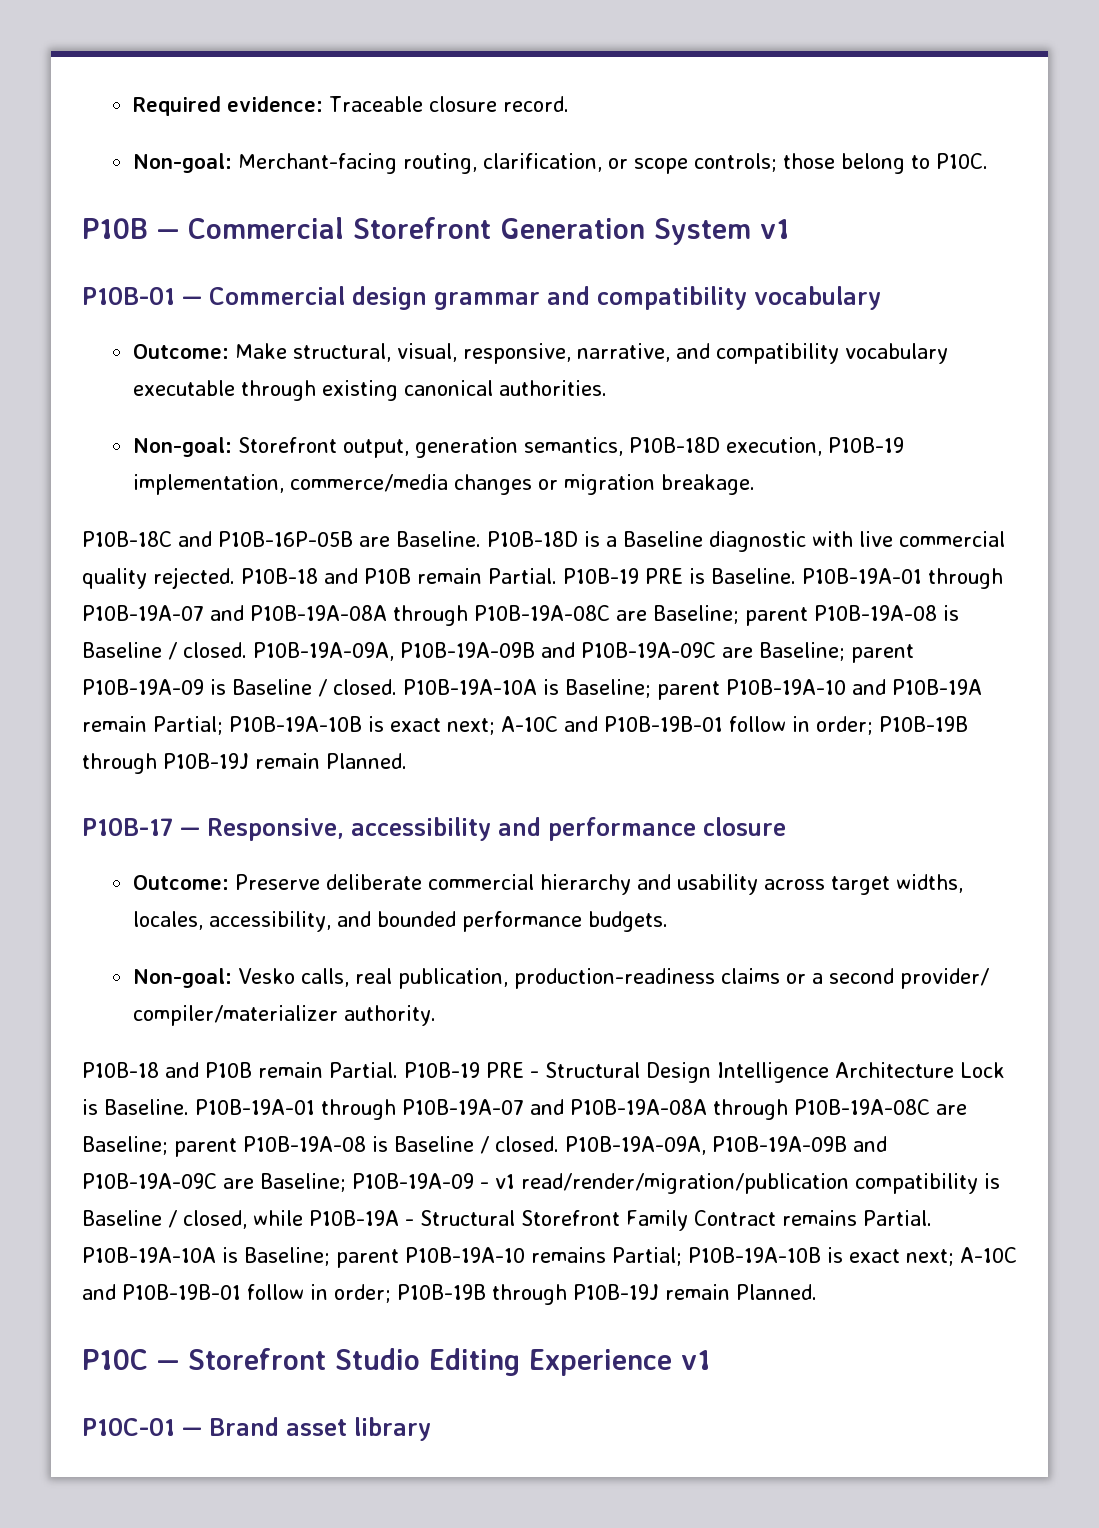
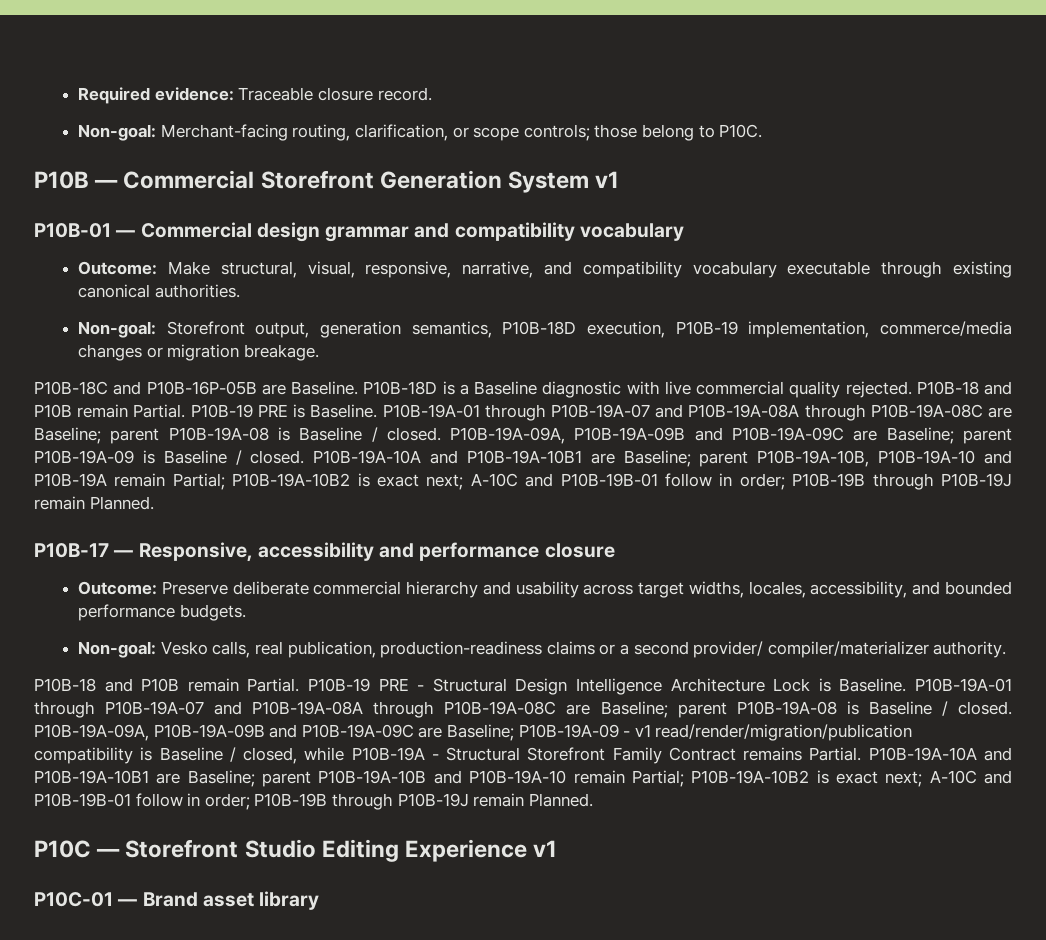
- P10B-19A-10A is Baseline; parent P10B-19A-10 and P10B-19A remain Partial; P10B-19A-10B is exact next; A-10C and P10B-19B-01 follow in order; P10B-19B through P10B-19J remain Planned.
+ P10B-19A-10A and P10B-19A-10B1 are Baseline; parent P10B-19A-10B, P10B-19A-10 and P10B-19A remain Partial; P10B-19A-10B2 is exact next; A-10C and P10B-19B-01 follow in order; P10B-19B through P10B-19J remain Planned.
- P10B-19A-10A is Baseline; parent P10B-19A-10 remains Partial; P10B-19A-10B is exact next; A-10C and P10B-19B-01 follow in order; P10B-19B through P10B-19J remain Planned.
+ P10B-19A-10A and P10B-19A-10B1 are Baseline; parent P10B-19A-10B and P10B-19A-10 remain Partial; P10B-19A-10B2 is exact next; A-10C and P10B-19B-01 follow in order; P10B-19B through P10B-19J remain Planned.

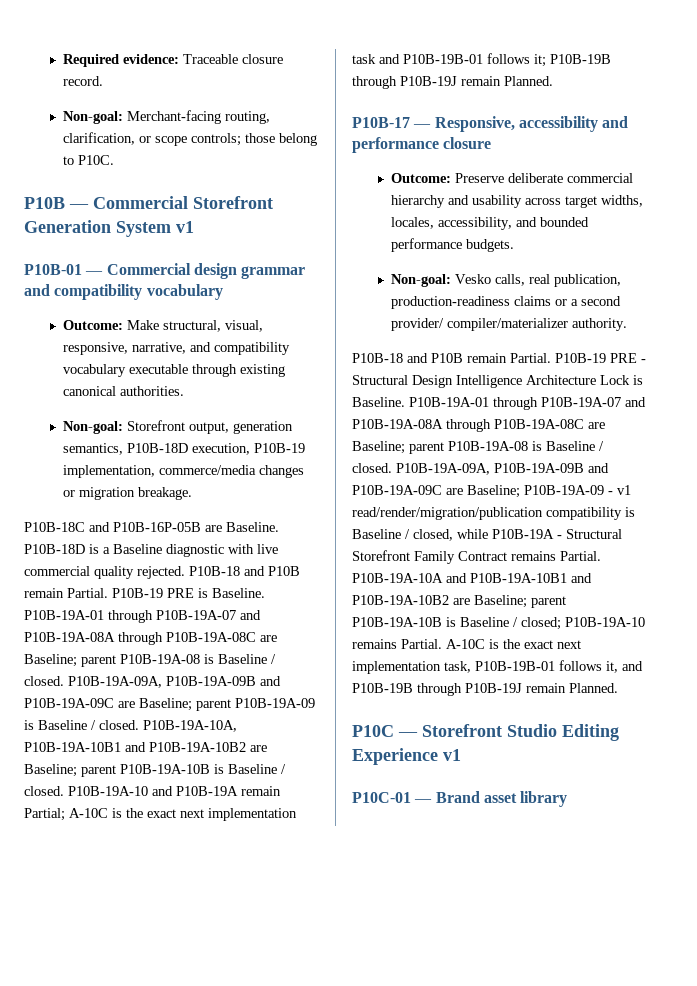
- P10B-19A-10A and P10B-19A-10B1 are Baseline; parent P10B-19A-10B, P10B-19A-10 and P10B-19A remain Partial; P10B-19A-10B2 is exact next; A-10C and P10B-19B-01 follow in order; P10B-19B through P10B-19J remain Planned.
+ P10B-19A-10A, P10B-19A-10B1 and P10B-19A-10B2 are Baseline; parent P10B-19A-10B is Baseline / closed. P10B-19A-10 and P10B-19A remain Partial; A-10C is the exact next implementation task and P10B-19B-01 follows it; P10B-19B through P10B-19J remain Planned.
- P10B-19A-10A and P10B-19A-10B1 are Baseline; parent P10B-19A-10B and P10B-19A-10 remain Partial; P10B-19A-10B2 is exact next; A-10C and P10B-19B-01 follow in order; P10B-19B through P10B-19J remain Planned.
+ P10B-19A-10A and P10B-19A-10B1 and P10B-19A-10B2 are Baseline; parent P10B-19A-10B is Baseline / closed; P10B-19A-10 remains Partial. A-10C is the exact next implementation task, P10B-19B-01 follows it, and P10B-19B through P10B-19J remain Planned.

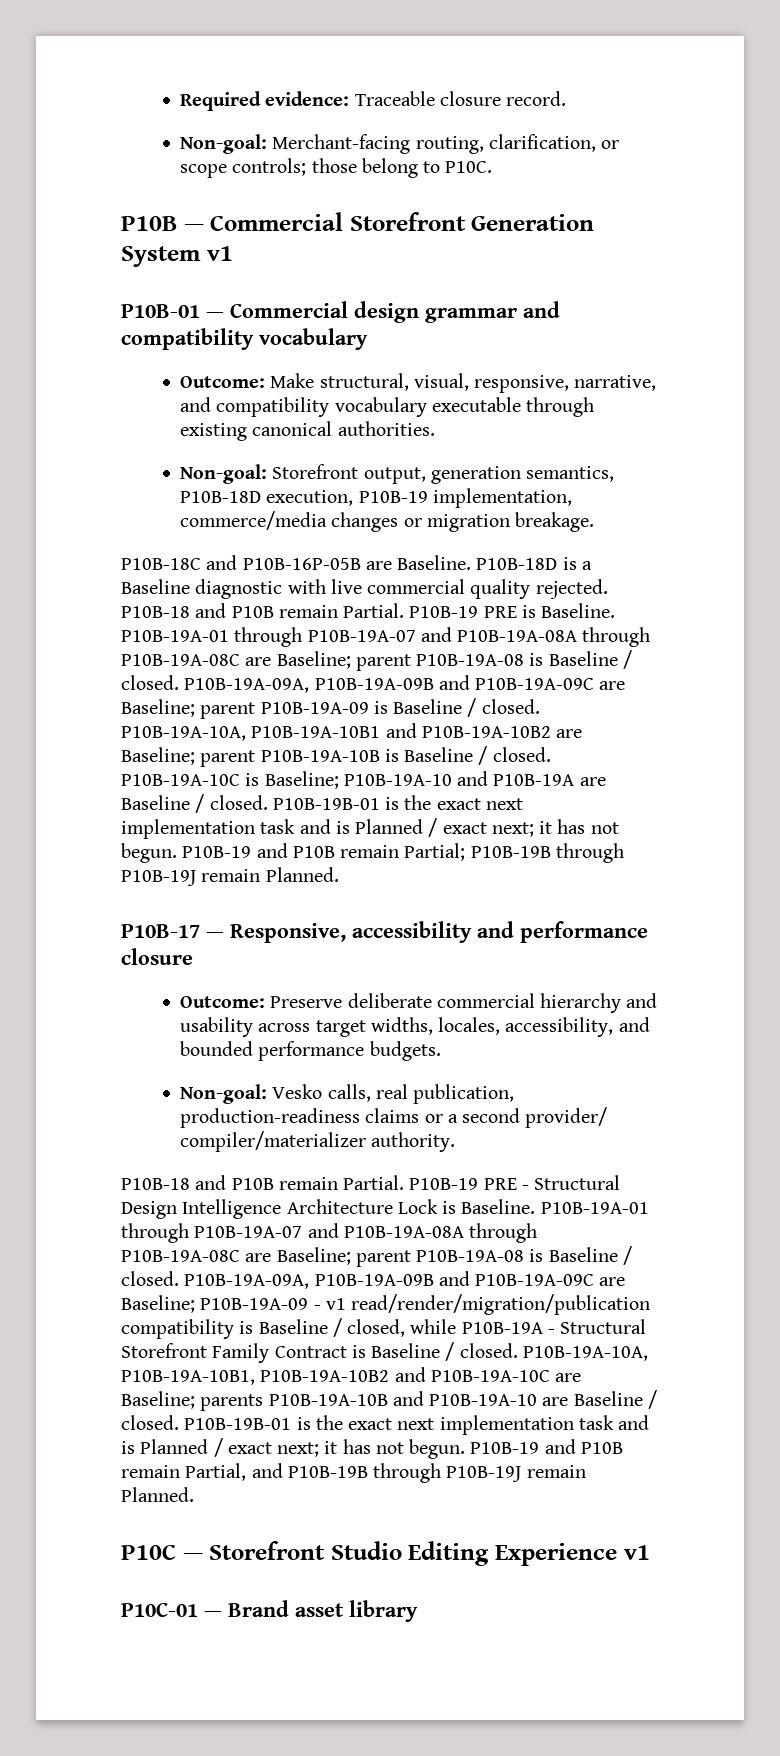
- P10B-19A-10 and P10B-19A remain Partial; A-10C is the exact next implementation task and P10B-19B-01 follows it; P10B-19B through P10B-19J remain Planned.
+ P10B-19A-10C is Baseline; P10B-19A-10 and P10B-19A are Baseline / closed. P10B-19B-01 is the exact next implementation task and is Planned / exact next; it has not begun. P10B-19 and P10B remain Partial; P10B-19B through P10B-19J remain Planned.
- P10B-19A-09A, P10B-19A-09B and P10B-19A-09C are Baseline; P10B-19A-09 - v1 read/render/migration/publication compatibility is Baseline / closed, while P10B-19A - Structural Storefront Family Contract remains Partial. P10B-19A-10A and P10B-19A-10B1 and P10B-19A-10B2 are Baseline; parent P10B-19A-10B is Baseline / closed; P10B-19A-10 remains Partial. A-10C is the exact next implementation task, P10B-19B-01 follows it, and P10B-19B through P10B-19J remain Planned.
+ P10B-19A-09A, P10B-19A-09B and P10B-19A-09C are Baseline; P10B-19A-09 - v1 read/render/migration/publication compatibility is Baseline / closed, while P10B-19A - Structural Storefront Family Contract is Baseline / closed. P10B-19A-10A, P10B-19A-10B1, P10B-19A-10B2 and P10B-19A-10C are Baseline; parents P10B-19A-10B and P10B-19A-10 are Baseline / closed. P10B-19B-01 is the exact next implementation task and is Planned / exact next; it has not begun. P10B-19 and P10B remain Partial, and P10B-19B through P10B-19J remain Planned.

